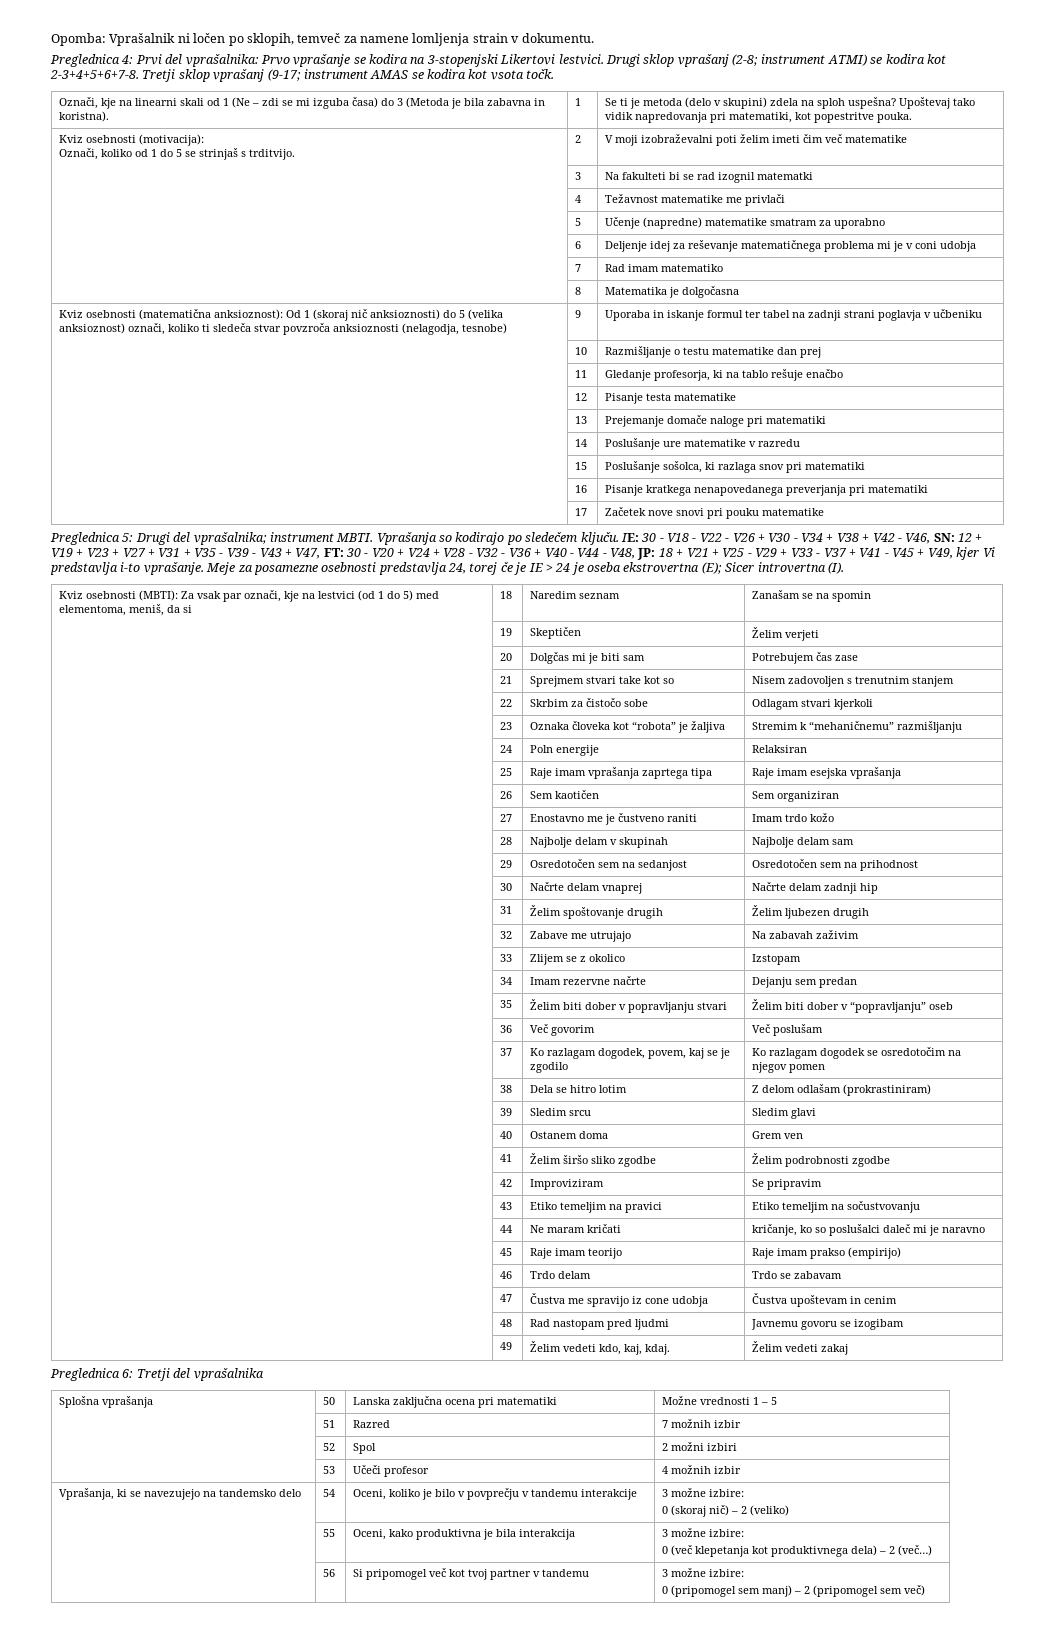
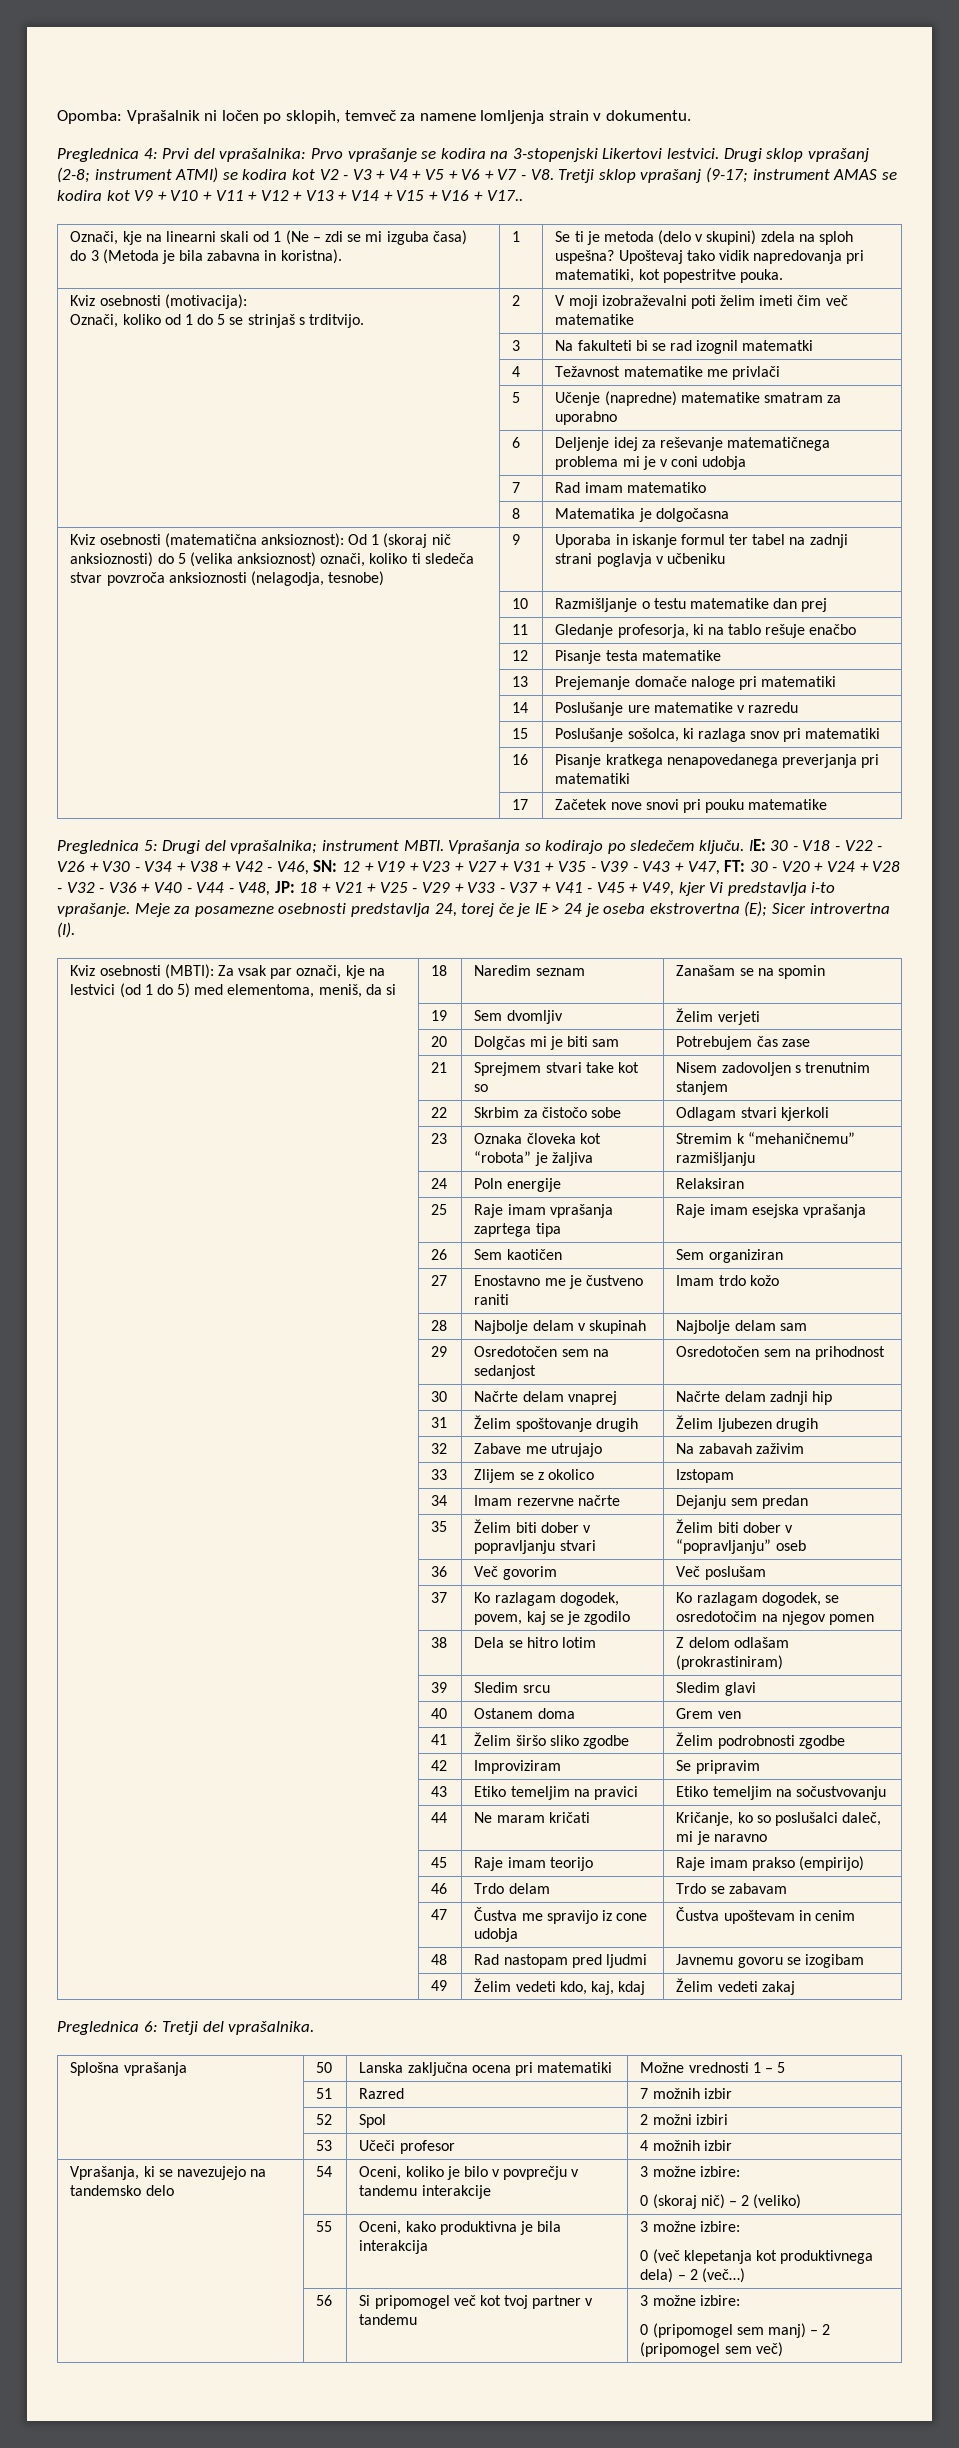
- Drugi sklop vprašanj (2-8; instrument ATMI) se kodira kot 2-3+4+5+6+7-8. Tretji sklop vprašanj (9-17; instrument AMAS se kodira kot vsota točk.
+ Drugi sklop vprašanj (2-8; instrument ATMI) se kodira kot V2 - V3 + V4 + V5 + V6 + V7 - V8. Tretji sklop vprašanj (9-17; instrument AMAS se kodira kot V9 + V10 + V11 + V12 + V13 + V14 + V15 + V16 + V17..
- | 19 | Skeptičen | Želim verjeti
+ | 19 | Sem dvomljiv | Želim verjeti
- | 37 | Ko razlagam dogodek, povem, kaj se je zgodilo | Ko razlagam dogodek se osredotočim na njegov pomen
+ | 37 | Ko razlagam dogodek, povem, kaj se je zgodilo | Ko razlagam dogodek, se osredotočim na njegov pomen
- | 44 | Ne maram kričati | kričanje, ko so poslušalci daleč mi je naravno
+ | 44 | Ne maram kričati | Kričanje, ko so poslušalci daleč, mi je naravno
- | 49 | Želim vedeti kdo, kaj, kdaj. | Želim vedeti zakaj
+ | 49 | Želim vedeti kdo, kaj, kdaj | Želim vedeti zakaj
- Preglednica 6: Tretji del vprašalnika
+ Preglednica 6: Tretji del vprašalnika.

